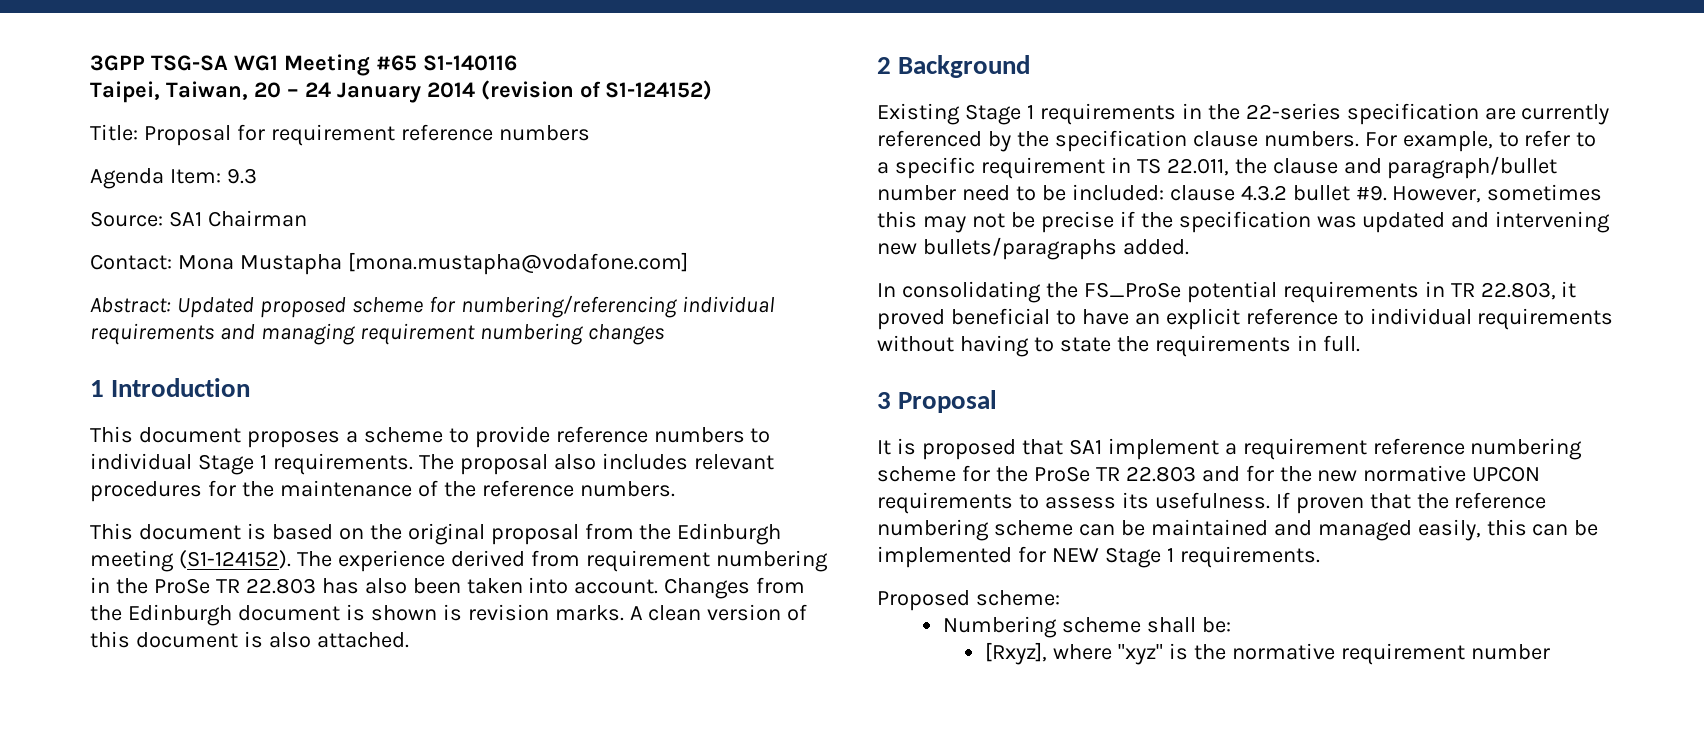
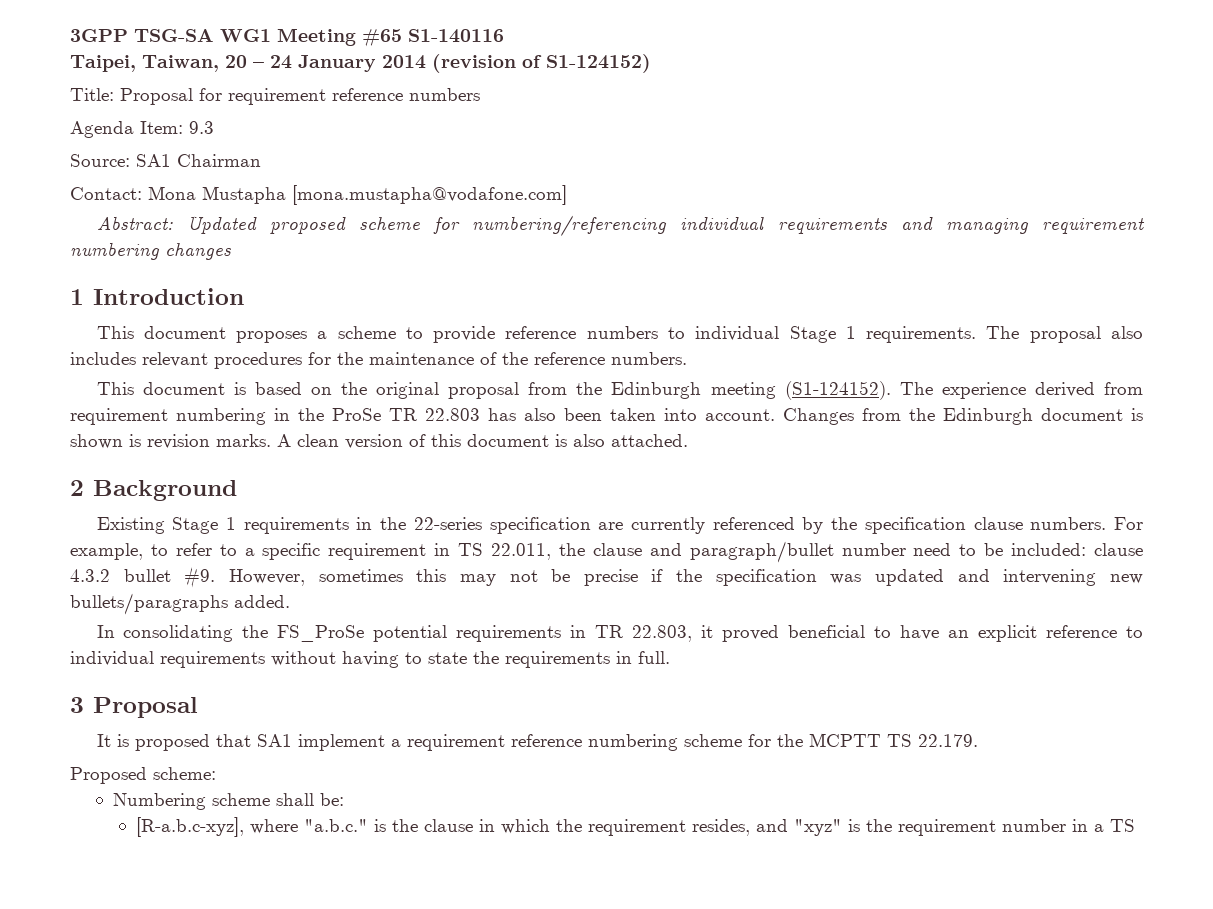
- It is proposed that SA1 implement a requirement reference numbering scheme for the ProSe TR 22.803 and for the new normative UPCON requirements to assess its usefulness. If proven that the reference numbering scheme can be maintained and managed easily, this can be implemented for NEW Stage 1 requirements.
+ It is proposed that SA1 implement a requirement reference numbering scheme for the MCPTT TS 22.179.
- [Rxyz], where "xyz" is the normative requirement number
+ [R-a.b.c-xyz], where "a.b.c." is the clause in which the requirement resides, and "xyz" is the requirement number in a TS

